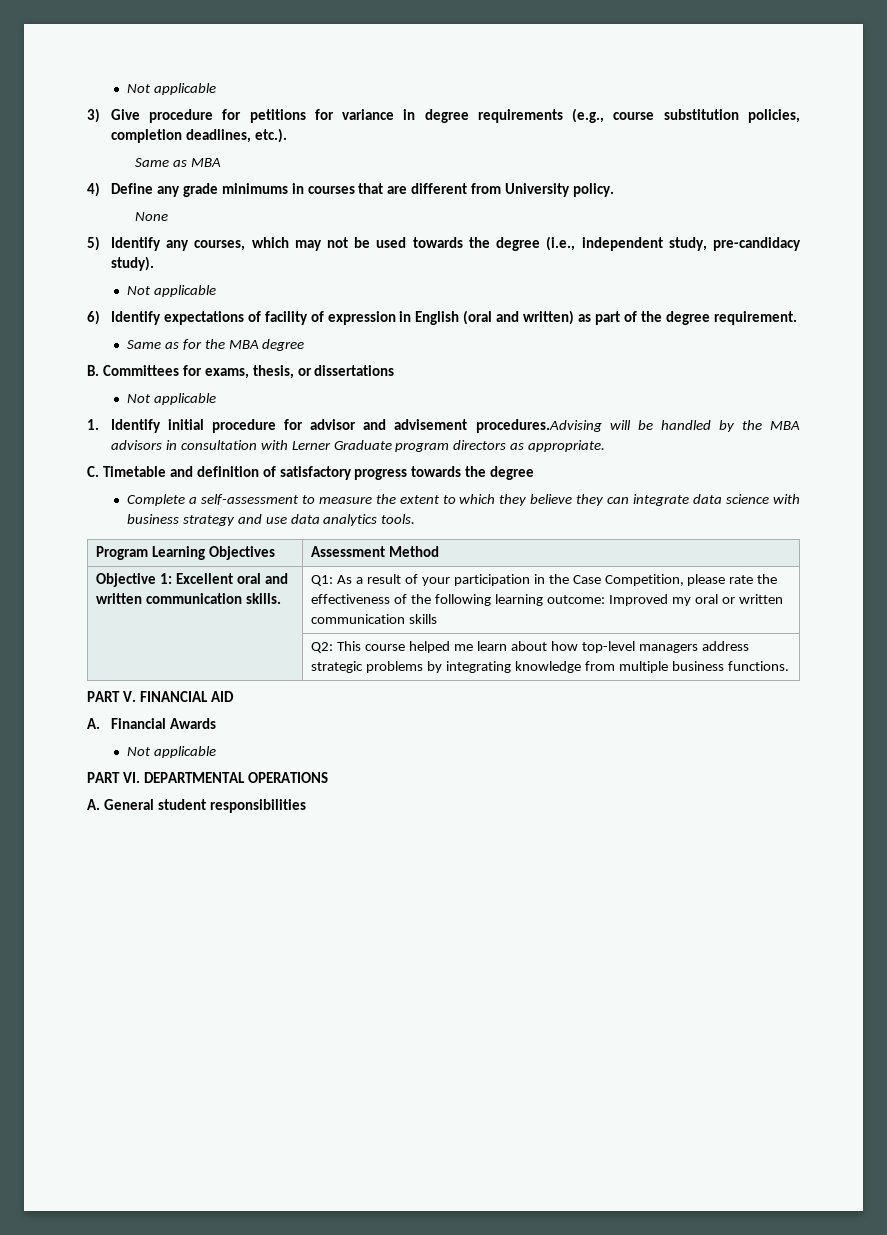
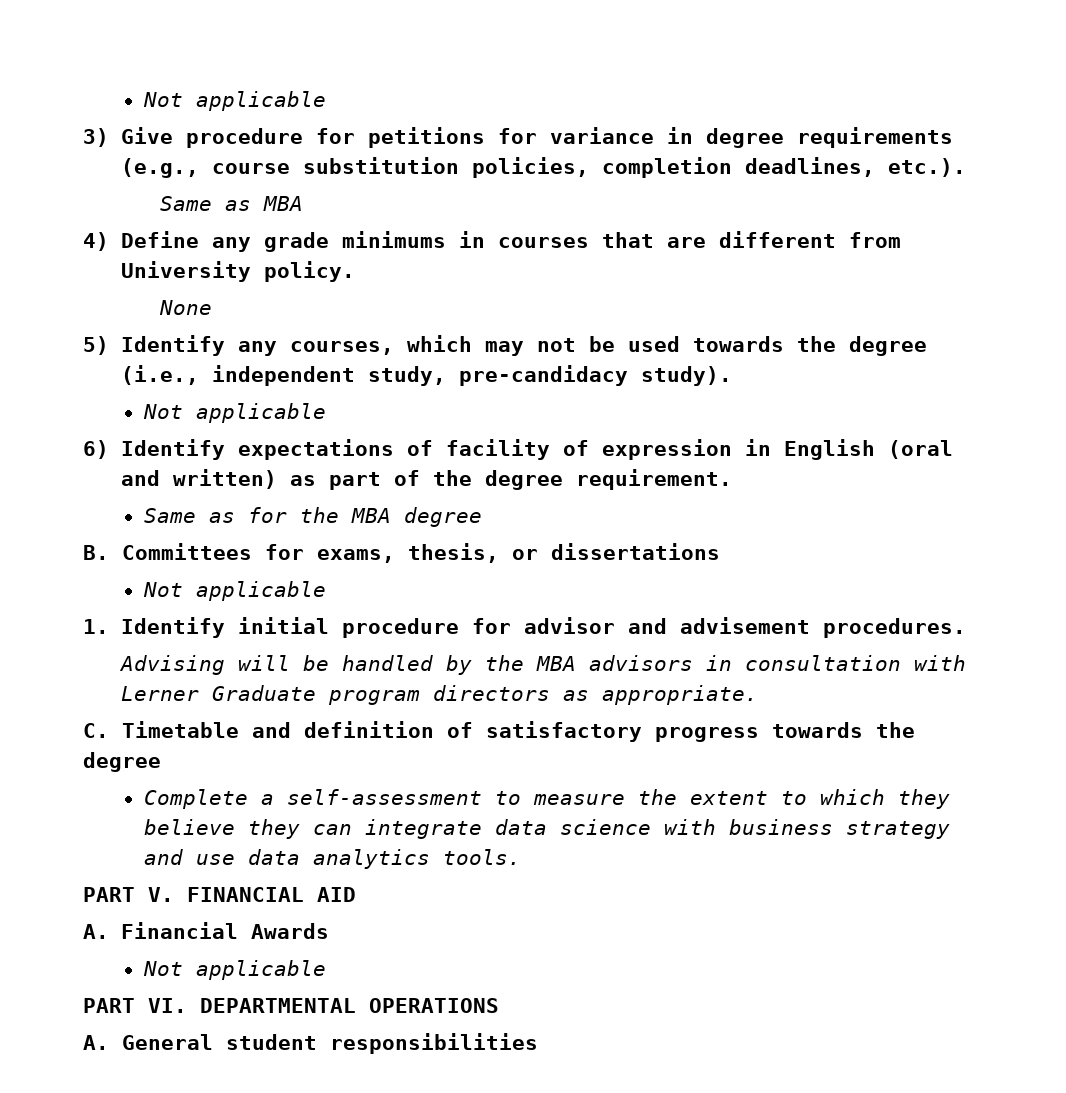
- 1. Identify initial procedure for advisor and advisement procedures.Advising will be handled by the MBA advisors in consultation with Lerner Graduate program directors as appropriate.
+ 1. Identify initial procedure for advisor and advisement procedures.
+ Advising will be handled by the MBA advisors in consultation with Lerner Graduate program directors as appropriate.
- Program Learning Objectives | Assessment Method
- Objective 1: Excellent oral and written communication skills. | Q1: As a result of your participation in the Case Competition, please rate the effectiveness of the following learning outcome: Improved my oral or written communication skills
- | Q2: This course helped me learn about how top-level managers address strategic problems by integrating knowledge from multiple business functions.

